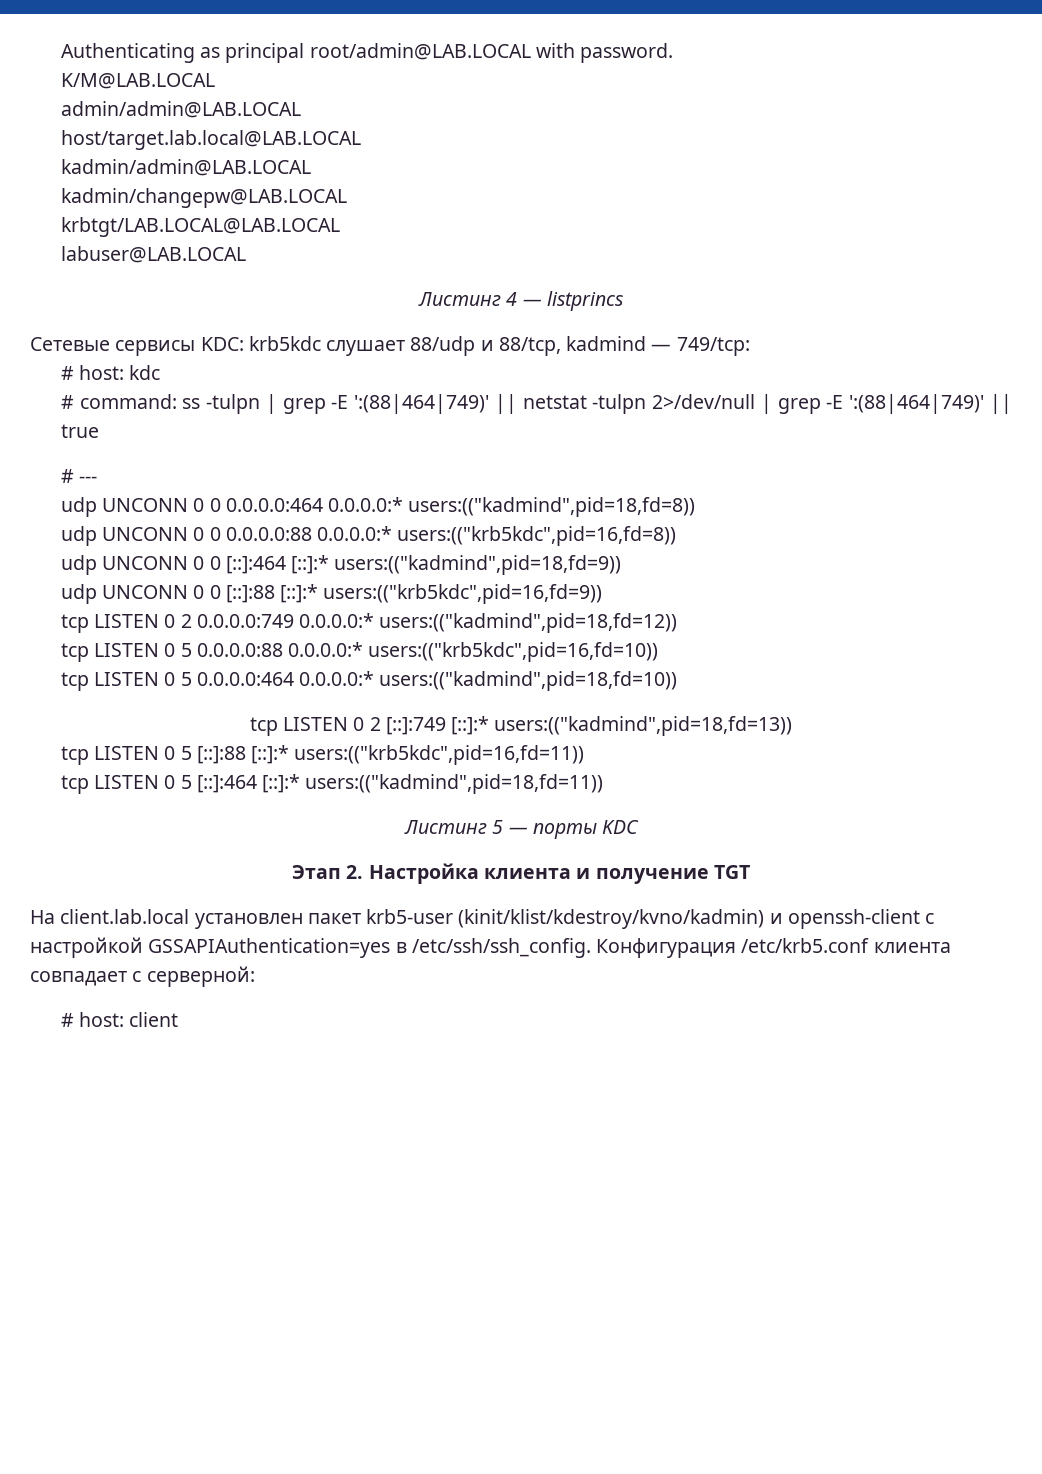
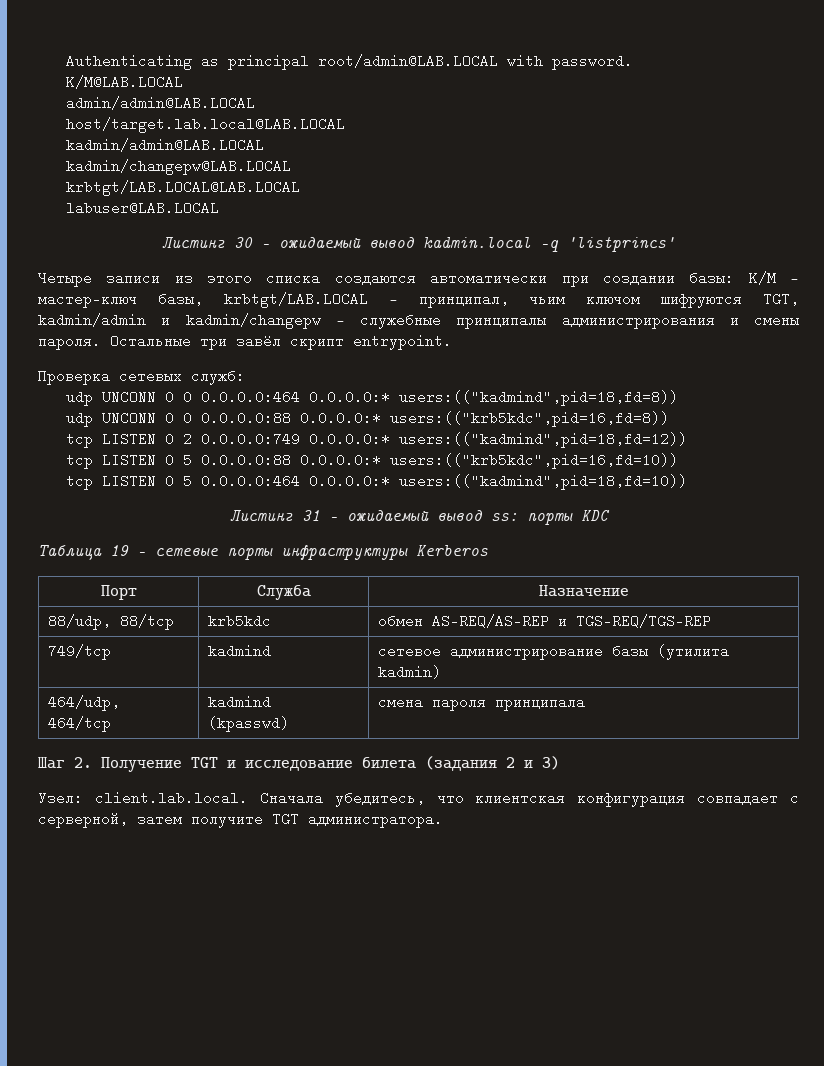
- Листинг 4 — listprincs
- Сетевые сервисы KDC: krb5kdc слушает 88/udp и 88/tcp, kadmind — 749/tcp:
- # host: kdc
- # command: ss -tulpn | grep -E ':(88|464|749)' || netstat -tulpn 2>/dev/null | grep -E ':(88|464|749)' || true
- # ---
+ Листинг 30 — ожидаемый вывод kadmin.local -q 'listprincs'
+ Четыре записи из этого списка создаются автоматически при создании базы: K/M — мастер-ключ базы, krbtgt/LAB.LOCAL — принципал, чьим ключом шифруются TGT, kadmin/admin и kadmin/changepw — служебные принципалы администрирования и смены пароля. Остальные три завёл скрипт entrypoint.
+ Проверка сетевых служб:
- udp UNCONN 0 0 [::]:464 [::]:* users:(("kadmind",pid=18,fd=9))
- udp UNCONN 0 0 [::]:88 [::]:* users:(("krb5kdc",pid=16,fd=9))
- tcp LISTEN 0 2 [::]:749 [::]:* users:(("kadmind",pid=18,fd=13))
- tcp LISTEN 0 5 [::]:88 [::]:* users:(("krb5kdc",pid=16,fd=11))
- tcp LISTEN 0 5 [::]:464 [::]:* users:(("kadmind",pid=18,fd=11))
- Листинг 5 — порты KDC
- Этап 2. Настройка клиента и получение TGT
- На client.lab.local установлен пакет krb5-user (kinit/klist/kdestroy/kvno/kadmin) и openssh-client с настройкой GSSAPIAuthentication=yes в /etc/ssh/ssh_config. Конфигурация /etc/krb5.conf клиента совпадает с серверной:
- # host: client
+ Листинг 31 — ожидаемый вывод ss: порты KDC
+ Таблица 19 — сетевые порты инфраструктуры Kerberos
+ Порт | Служба | Назначение
+ 88/udp, 88/tcp | krb5kdc | обмен AS-REQ/AS-REP и TGS-REQ/TGS-REP
+ 749/tcp | kadmind | сетевое администрирование базы (утилита kadmin)
+ 464/udp, 464/tcp | kadmind (kpasswd) | смена пароля принципала
+ Шаг 2. Получение TGT и исследование билета (задания 2 и 3)
+ Узел: client.lab.local. Сначала убедитесь, что клиентская конфигурация совпадает с серверной, затем получите TGT администратора.

